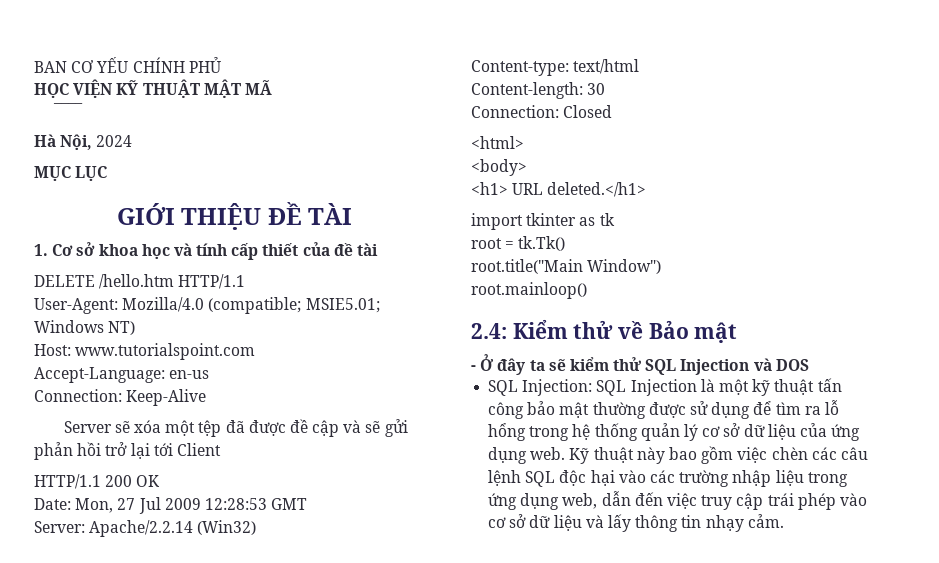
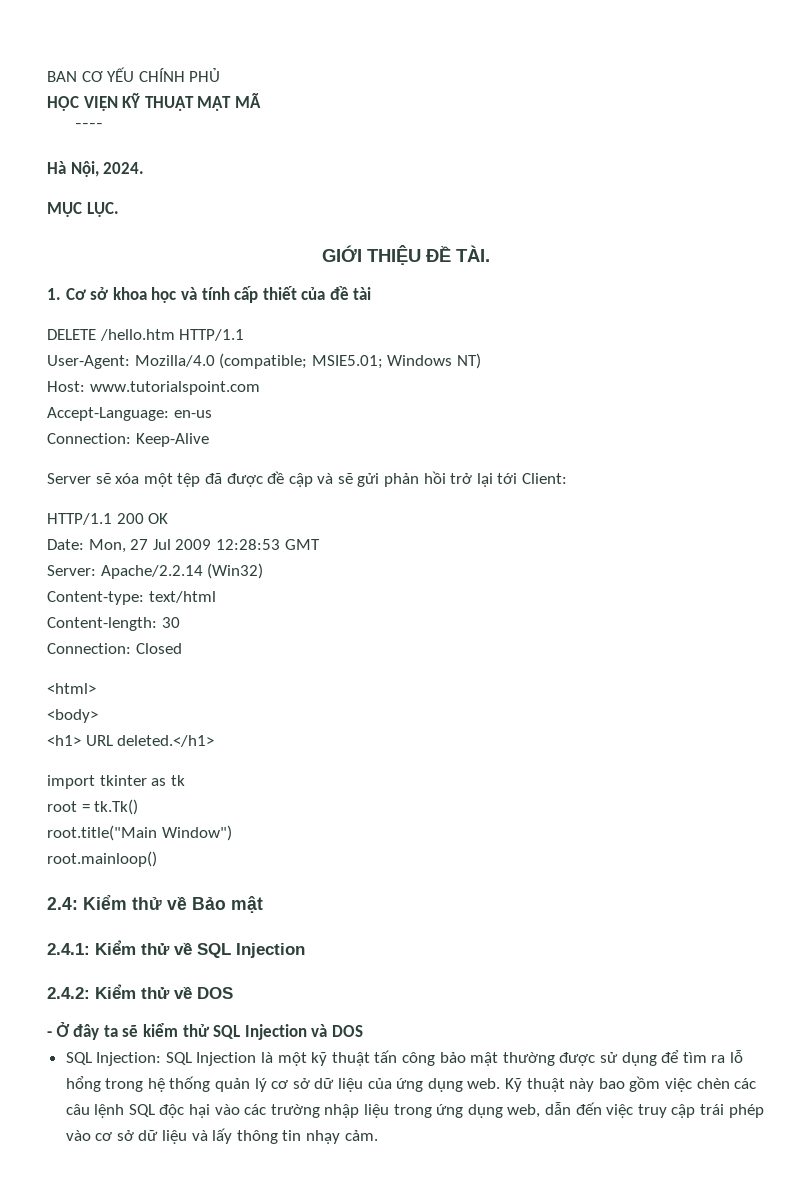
- Hà Nội, 2024
+ Hà Nội, 2024.
- MỤC LỤC
+ MỤC LỤC.
- GIỚI THIỆU ĐỀ TÀI
+ GIỚI THIỆU ĐỀ TÀI.
- Server sẽ xóa một tệp đã được đề cập và sẽ gửi phản hồi trở lại tới Client
+ Server sẽ xóa một tệp đã được đề cập và sẽ gửi phản hồi trở lại tới Client:
+ 2.4.1: Kiểm thử về SQL Injection
+ 2.4.2: Kiểm thử về DOS

